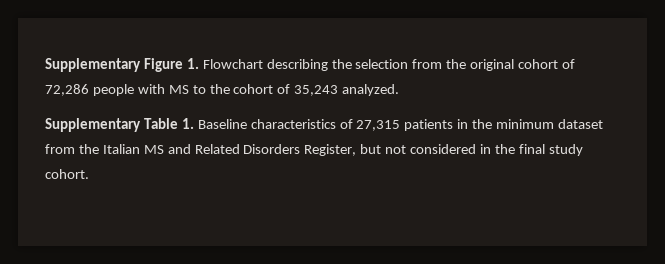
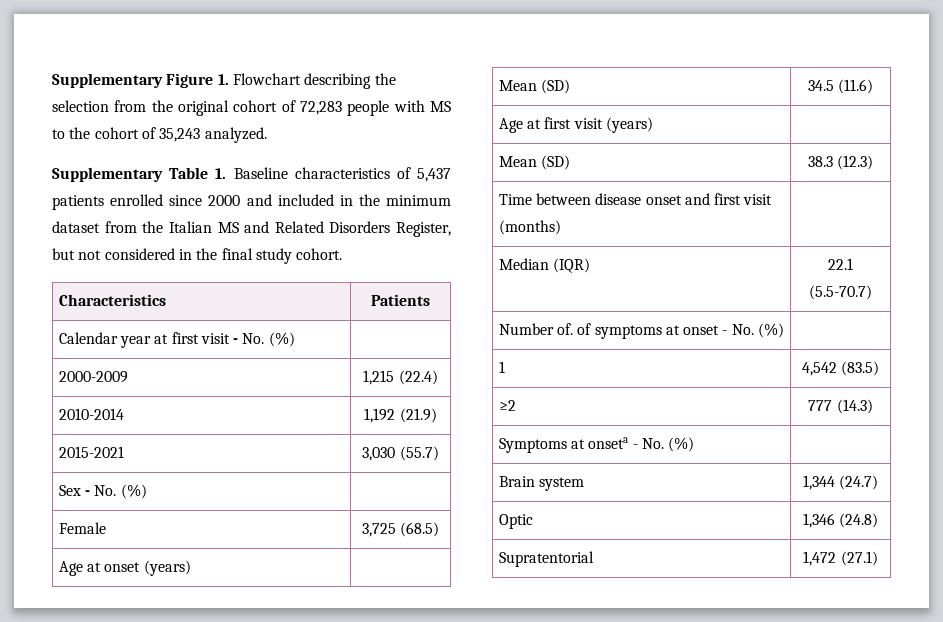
- Supplementary Figure 1. Flowchart describing the selection from the original cohort of 72,286 people with MS to the cohort of 35,243 analyzed.
+ Supplementary Figure 1. Flowchart describing the selection from the original cohort of 72,283 people with MS to the cohort of 35,243 analyzed.
- Supplementary Table 1. Baseline characteristics of 27,315 patients in the minimum dataset from the Italian MS and Related Disorders Register, but not considered in the final study cohort.
+ Supplementary Table 1. Baseline characteristics of 5,437 patients enrolled since 2000 and included in the minimum dataset from the Italian MS and Related Disorders Register, but not considered in the final study cohort.
+ Characteristics | Patients
+ Calendar year at first visit - No. (%) |
+ 2000-2009 | 1,215 (22.4)
+ 2010-2014 | 1,192 (21.9)
+ 2015-2021 | 3,030 (55.7)
+ Sex - No. (%) |
+ Female | 3,725 (68.5)
+ Age at onset (years) |
+ Mean (SD) | 34.5 (11.6)
+ Age at first visit (years) |
+ Mean (SD) | 38.3 (12.3)
+ Time between disease onset and first visit (months) |
+ Median (IQR) | 22.1 (5.5-70.7)
+ Number of. of symptoms at onset - No. (%) |
+ 1 | 4,542 (83.5)
+ ≥2 | 777 (14.3)
+ Symptoms at onseta - No. (%) |
+ Brain system | 1,344 (24.7)
+ Optic | 1,346 (24.8)
+ Supratentorial | 1,472 (27.1)

